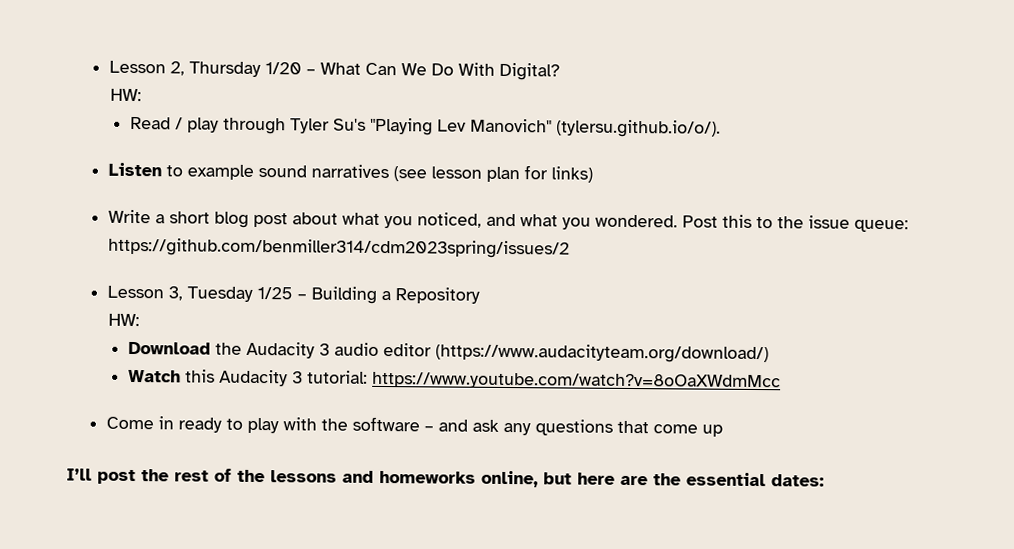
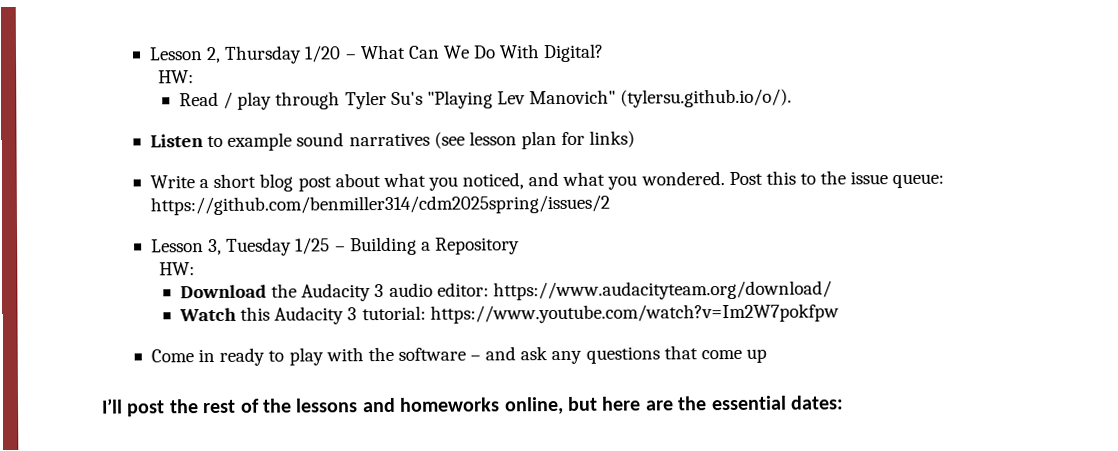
- Post this to the issue queue: https://github.com/benmiller314/cdm2023spring/issues/2
+ Post this to the issue queue: https://github.com/benmiller314/cdm2025spring/issues/2
- Download the Audacity 3 audio editor (https://www.audacityteam.org/download/)
+ Download the Audacity 3 audio editor: https://www.audacityteam.org/download/
- Watch this Audacity 3 tutorial: https://www.youtube.com/watch?v=8oOaXWdmMcc
+ Watch this Audacity 3 tutorial: https://www.youtube.com/watch?v=Im2W7pokfpw

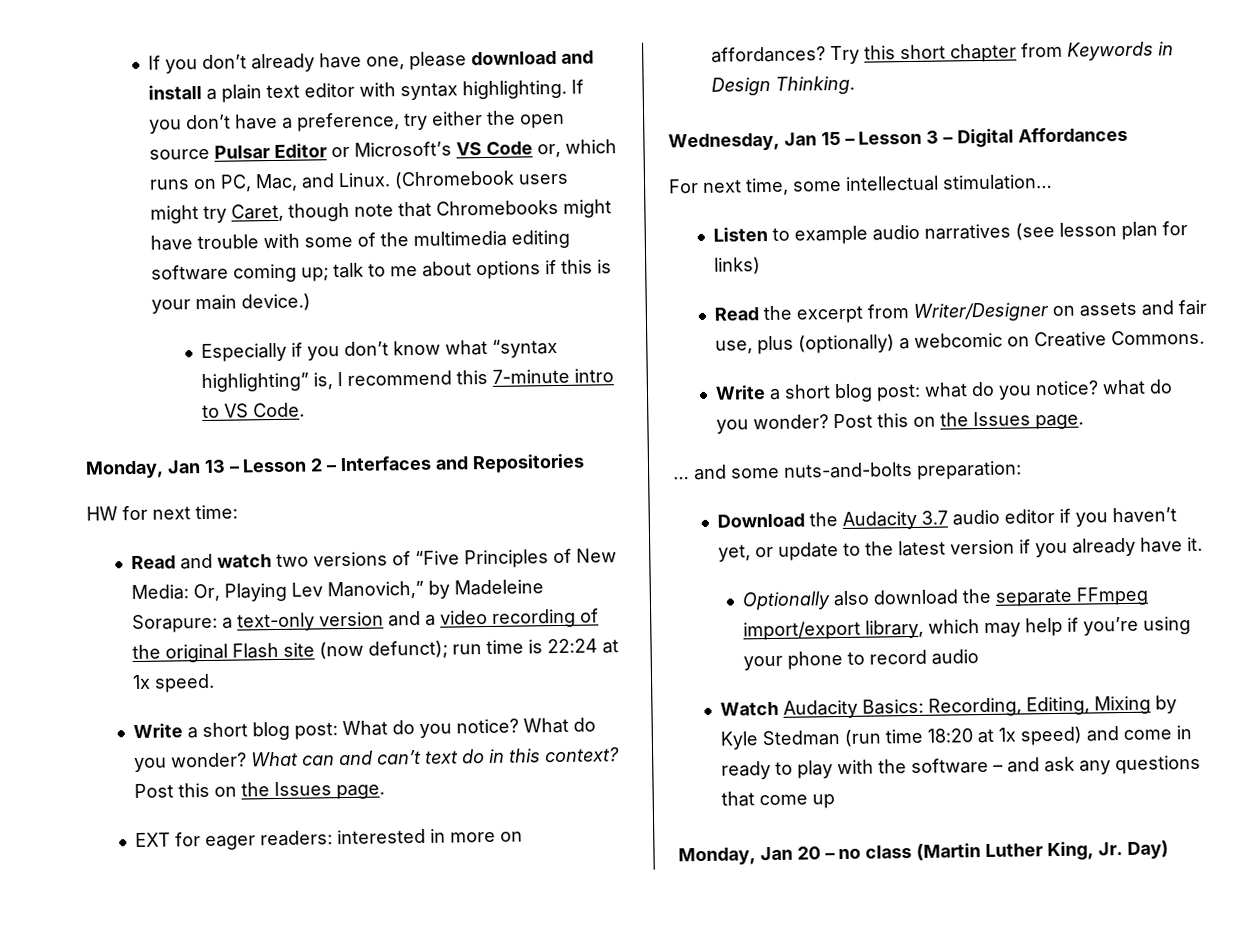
- Lesson 2, Thursday 1/20 – What Can We Do With Digital?
- HW:
- Read / play through Tyler Su's "Playing Lev Manovich" (tylersu.github.io/o/).
+ If you don’t already have one, please download and install a plain text editor with syntax highlighting. If you don’t have a preference, try either the open source Pulsar Editor or Microsoft’s VS Code or, which runs on PC, Mac, and Linux. (Chromebook users might try Caret, though note that Chromebooks might have trouble with some of the multimedia editing software coming up; talk to me about options if this is your main device.)
+ Especially if you don’t know what “syntax highlighting” is, I recommend this 7-minute intro to VS Code.
+ Monday, Jan 13 – Lesson 2 – Interfaces and Repositories
+ HW for next time:
+ Read and watch two versions of “Five Principles of New Media: Or, Playing Lev Manovich,” by Madeleine Sorapure: a text-only version and a video recording of the original Flash site (now defunct); run time is 22:24 at 1x speed.
+ Write a short blog post: What do you notice? What do you wonder? What can and can’t text do in this context? Post this on the Issues page.
+ EXT for eager readers: interested in more on affordances? Try this short chapter from Keywords in Design Thinking.
+ Wednesday, Jan 15 – Lesson 3 – Digital Affordances
+ For next time, some intellectual stimulation…
- Listen to example sound narratives (see lesson plan for links)
+ Listen to example audio narratives (see lesson plan for links)
- Write a short blog post about what you noticed, and what you wondered. Post this to the issue queue: https://github.com/benmiller314/cdm2025spring/issues/2
- Lesson 3, Tuesday 1/25 – Building a Repository
- HW:
- Download the Audacity 3 audio editor: https://www.audacityteam.org/download/
- Watch this Audacity 3 tutorial: https://www.youtube.com/watch?v=Im2W7pokfpw
- Come in ready to play with the software – and ask any questions that come up
+ Read the excerpt from Writer/Designer on assets and fair use, plus (optionally) a webcomic on Creative Commons.
+ Write a short blog post: what do you notice? what do you wonder? Post this on the Issues page.
+ … and some nuts-and-bolts preparation:
+ Download the Audacity 3.7 audio editor if you haven’t yet, or update to the latest version if you already have it.
+ Optionally also download the separate FFmpeg import/export library, which may help if you’re using your phone to record audio
+ Watch Audacity Basics: Recording, Editing, Mixing by Kyle Stedman (run time 18:20 at 1x speed) and come in ready to play with the software – and ask any questions that come up
- I’ll post the rest of the lessons and homeworks online, but here are the essential dates:
+ Monday, Jan 20 – no class (Martin Luther King, Jr. Day)

